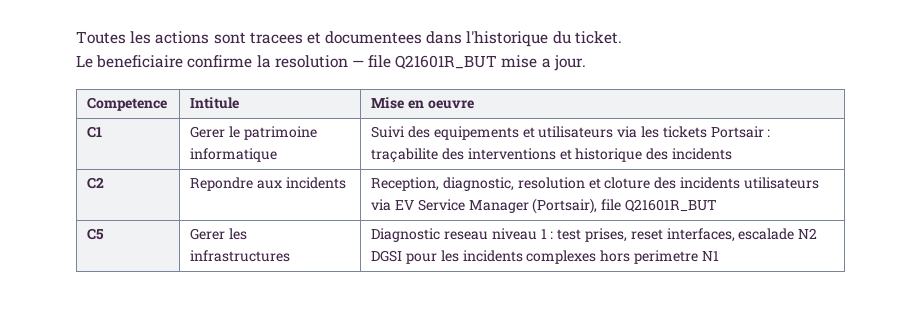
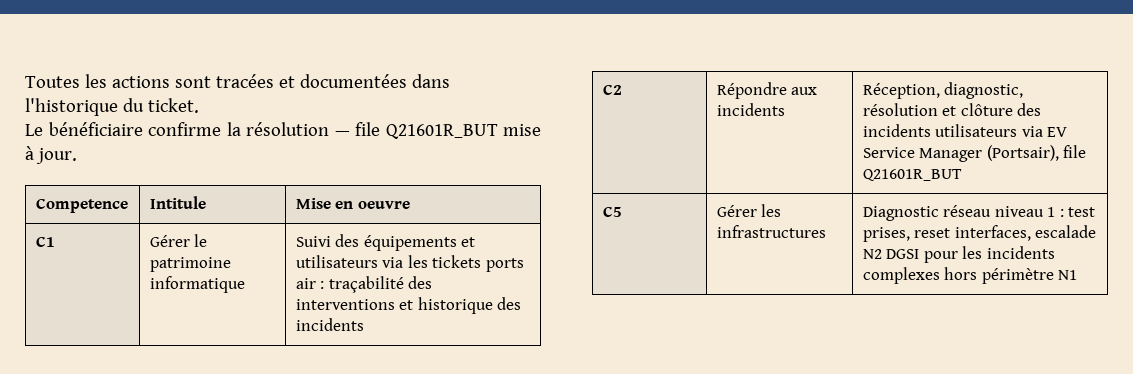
- Toutes les actions sont tracees et documentees dans l'historique du ticket.
+ Toutes les actions sont tracées et documentées dans l'historique du ticket.
- Le beneficiaire confirme la resolution — file Q21601R_BUT mise a jour.
+ Le bénéficiaire confirme la résolution — file Q21601R_BUT mise à jour.
- C1 | Gerer le patrimoine informatique | Suivi des equipements et utilisateurs via les tickets Portsair : traçabilite des interventions et historique des incidents
+ C1 | Gérer le patrimoine informatique | Suivi des équipements et utilisateurs via les tickets ports air : traçabilité des interventions et historique des incidents
- C2 | Repondre aux incidents | Reception, diagnostic, resolution et cloture des incidents utilisateurs via EV Service Manager (Portsair), file Q21601R_BUT
+ C2 | Répondre aux incidents | Réception, diagnostic, résolution et clôture des incidents utilisateurs via EV Service Manager (Portsair), file Q21601R_BUT
- C5 | Gerer les infrastructures | Diagnostic reseau niveau 1 : test prises, reset interfaces, escalade N2 DGSI pour les incidents complexes hors perimetre N1
+ C5 | Gérer les infrastructures | Diagnostic réseau niveau 1 : test prises, reset interfaces, escalade N2 DGSI pour les incidents complexes hors périmètre N1

